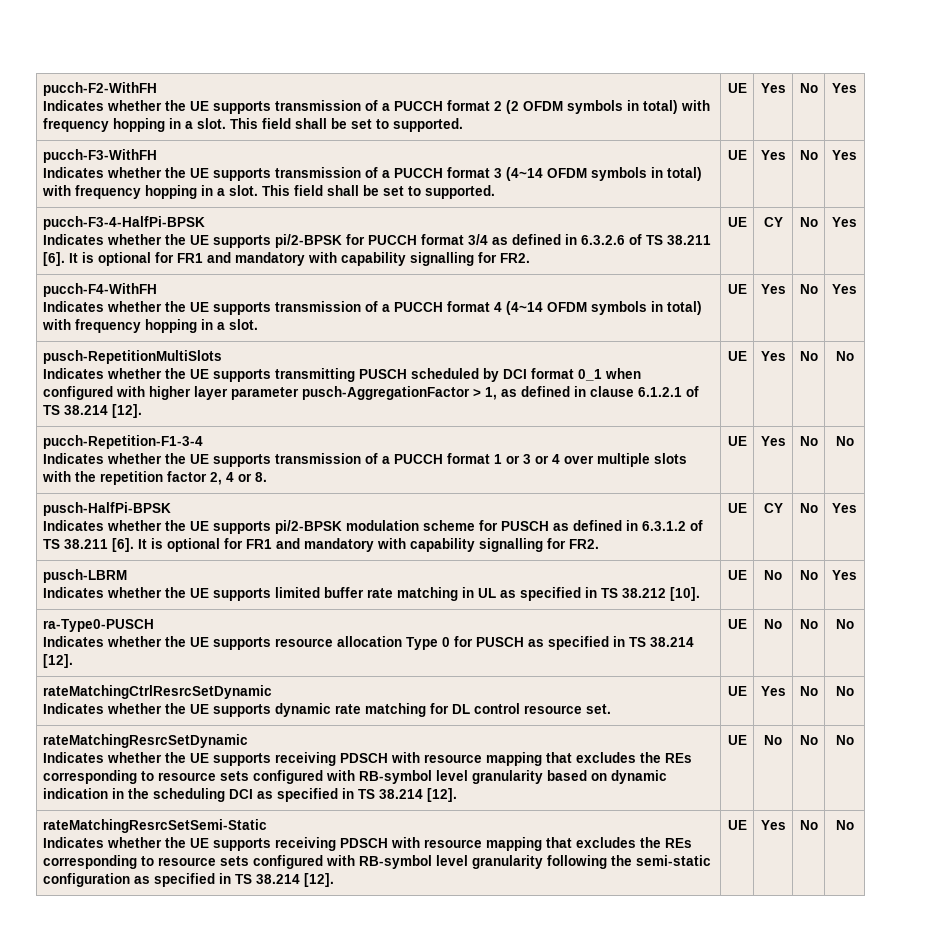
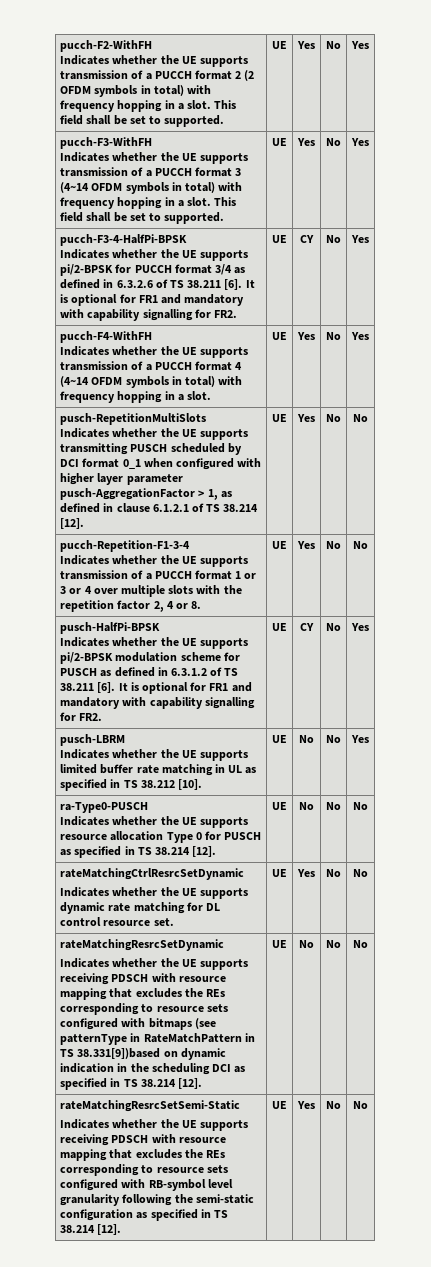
- Indicates whether the UE supports receiving PDSCH with resource mapping that excludes the REs corresponding to resource sets configured with RB-symbol level granularity based on dynamic indication in the scheduling DCI as specified in TS 38.214 [12].
+ Indicates whether the UE supports receiving PDSCH with resource mapping that excludes the REs corresponding to resource sets configured with bitmaps (see patternType in RateMatchPattern in TS 38.331[9])based on dynamic indication in the scheduling DCI as specified in TS 38.214 [12].

